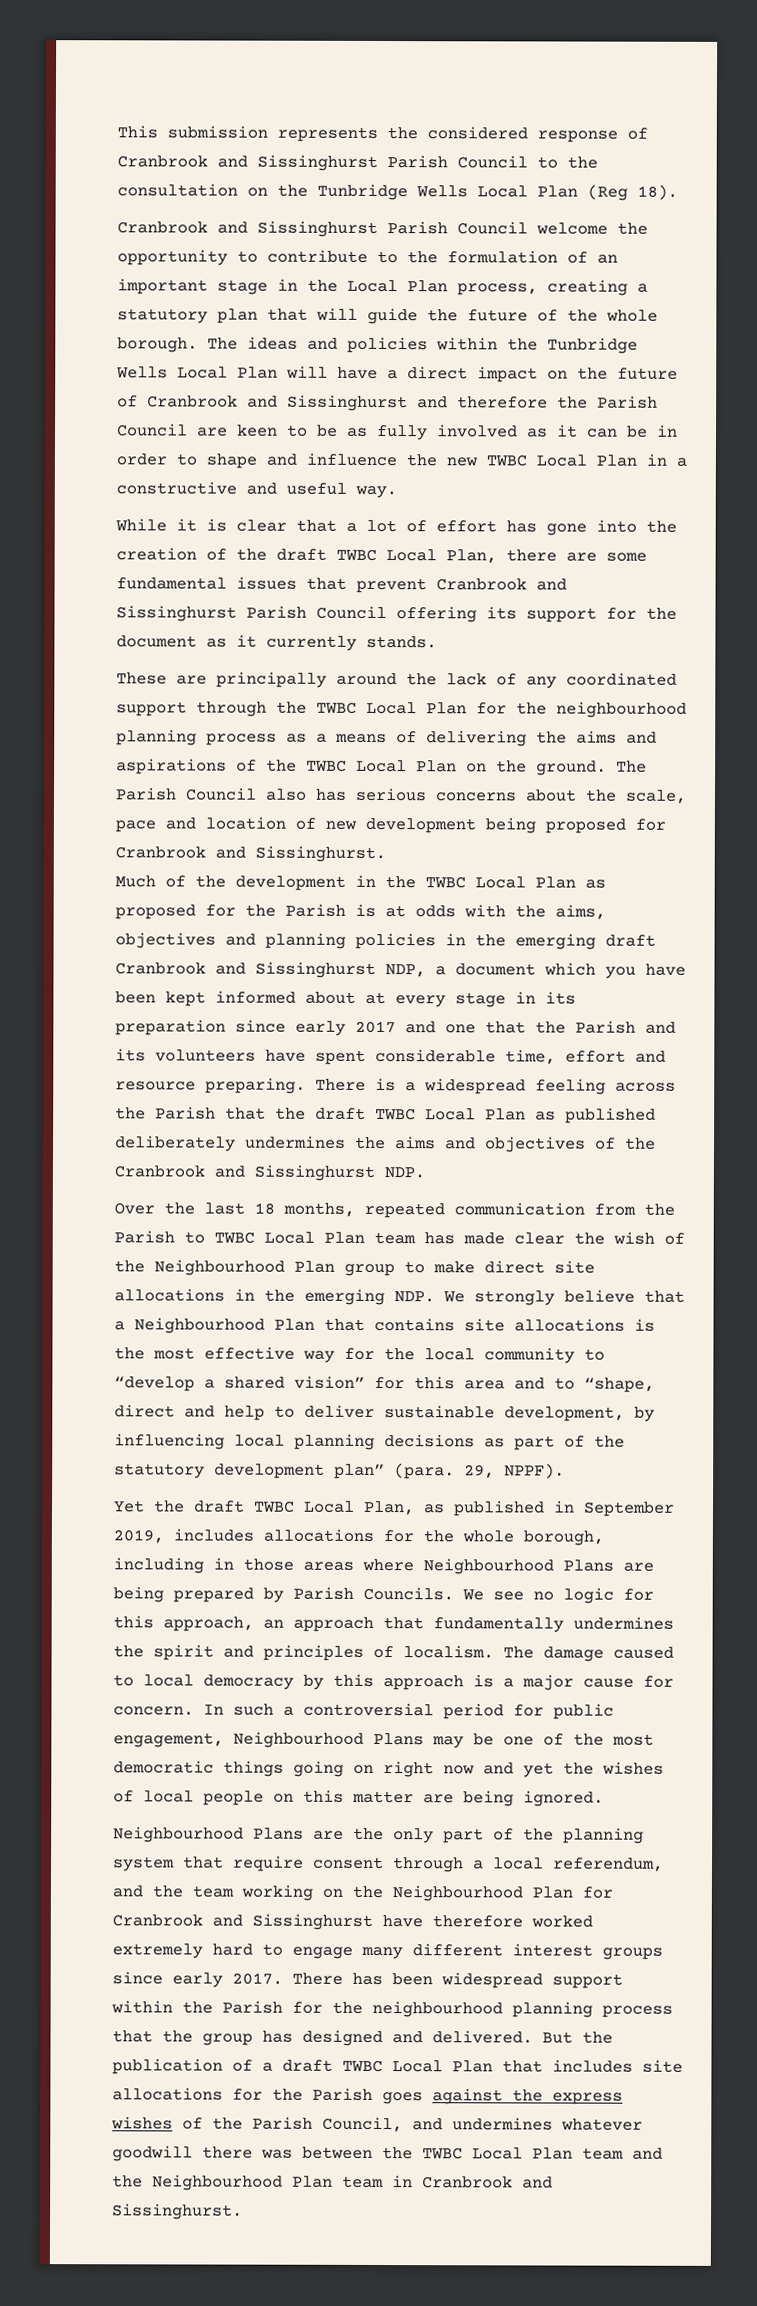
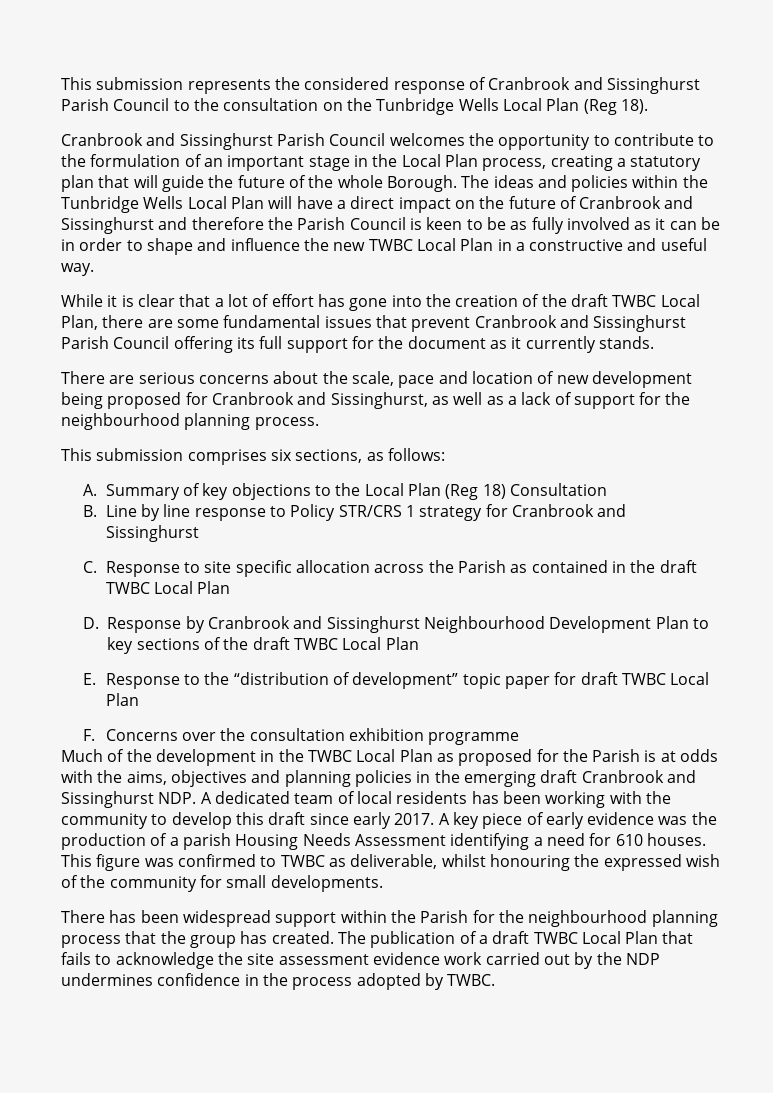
- Cranbrook and Sissinghurst Parish Council welcome the opportunity to contribute to the formulation of an important stage in the Local Plan process, creating a statutory plan that will guide the future of the whole borough.
+ Cranbrook and Sissinghurst Parish Council welcomes the opportunity to contribute to the formulation of an important stage in the Local Plan process, creating a statutory plan that will guide the future of the whole Borough.
- The ideas and policies within the Tunbridge Wells Local Plan will have a direct impact on the future of Cranbrook and Sissinghurst and therefore the Parish Council are keen to be as fully involved as it can be in order to shape and influence the new TWBC Local Plan in a constructive and useful way.
+ The ideas and policies within the Tunbridge Wells Local Plan will have a direct impact on the future of Cranbrook and Sissinghurst and therefore the Parish Council is keen to be as fully involved as it can be in order to shape and influence the new TWBC Local Plan in a constructive and useful way.
- While it is clear that a lot of effort has gone into the creation of the draft TWBC Local Plan, there are some fundamental issues that prevent Cranbrook and Sissinghurst Parish Council offering its support for the document as it currently stands.
+ While it is clear that a lot of effort has gone into the creation of the draft TWBC Local Plan, there are some fundamental issues that prevent Cranbrook and Sissinghurst Parish Council offering its full support for the document as it currently stands.
- These are principally around the lack of any coordinated support through the TWBC Local Plan for the neighbourhood planning process as a means of delivering the aims and aspirations of the TWBC Local Plan on the ground. The Parish Council also has serious concerns about the scale, pace and location of new development being proposed for Cranbrook and Sissinghurst.
+ There are serious concerns about the scale, pace and location of new development being proposed for Cranbrook and Sissinghurst, as well as a lack of support for the neighbourhood planning process.
+ This submission comprises six sections, as follows:
+ A. Summary of key objections to the Local Plan (Reg 18) Consultation
+ B. Line by line response to Policy STR/CRS 1 strategy for Cranbrook and Sissinghurst
+ C. Response to site specific allocation across the Parish as contained in the draft TWBC Local Plan
+ D. Response by Cranbrook and Sissinghurst Neighbourhood Development Plan to key sections of the draft TWBC Local Plan
+ E. Response to the “distribution of development” topic paper for draft TWBC Local Plan
+ F. Concerns over the consultation exhibition programme
- Much of the development in the TWBC Local Plan as proposed for the Parish is at odds with the aims, objectives and planning policies in the emerging draft Cranbrook and Sissinghurst NDP, a document which you have been kept informed about at every stage in its preparation since early 2017 and one that the Parish and its volunteers have spent considerable time, effort and resource preparing. There is a widespread feeling across the Parish that the draft TWBC Local Plan as published deliberately undermines the aims and objectives of the Cranbrook and Sissinghurst NDP.
- Over the last 18 months, repeated communication from the Parish to TWBC Local Plan team has made clear the wish of the Neighbourhood Plan group to make direct site allocations in the emerging NDP. We strongly believe that a Neighbourhood Plan that contains site allocations is the most effective way for the local community to “develop a shared vision” for this area and to “shape, direct and help to deliver sustainable development, by influencing local planning decisions as part of the statutory development plan” (para. 29, NPPF).
- Yet the draft TWBC Local Plan, as published in September 2019, includes allocations for the whole borough, including in those areas where Neighbourhood Plans are being prepared by Parish Councils. We see no logic for this approach, an approach that fundamentally undermines the spirit and principles of localism. The damage caused to local democracy by this approach is a major cause for concern. In such a controversial period for public engagement, Neighbourhood Plans may be one of the most democratic things going on right now and yet the wishes of local people on this matter are being ignored.
- Neighbourhood Plans are the only part of the planning system that require consent through a local referendum, and the team working on the Neighbourhood Plan for Cranbrook and Sissinghurst have therefore worked extremely hard to engage many different interest groups since early 2017. There has been widespread support within the Parish for the neighbourhood planning process that the group has designed and delivered. But the publication of a draft TWBC Local Plan that includes site allocations for the Parish goes against the express wishes of the Parish Council, and undermines whatever goodwill there was between the TWBC Local Plan team and the Neighbourhood Plan team in Cranbrook and Sissinghurst.
+ Much of the development in the TWBC Local Plan as proposed for the Parish is at odds with the aims, objectives and planning policies in the emerging draft Cranbrook and Sissinghurst NDP. A dedicated team of local residents has been working with the community to develop this draft since early 2017. A key piece of early evidence was the production of a parish Housing Needs Assessment identifying a need for 610 houses. This figure was confirmed to TWBC as deliverable, whilst honouring the expressed wish of the community for small developments.
+ There has been widespread support within the Parish for the neighbourhood planning process that the group has created. The publication of a draft TWBC Local Plan that fails to acknowledge the site assessment evidence work carried out by the NDP undermines confidence in the process adopted by TWBC.

